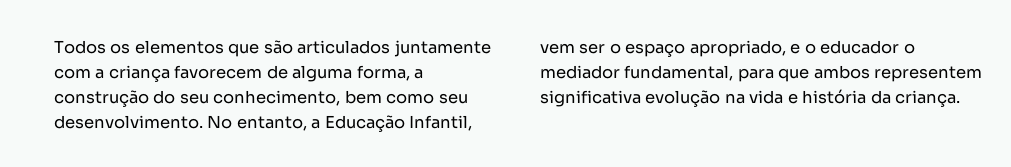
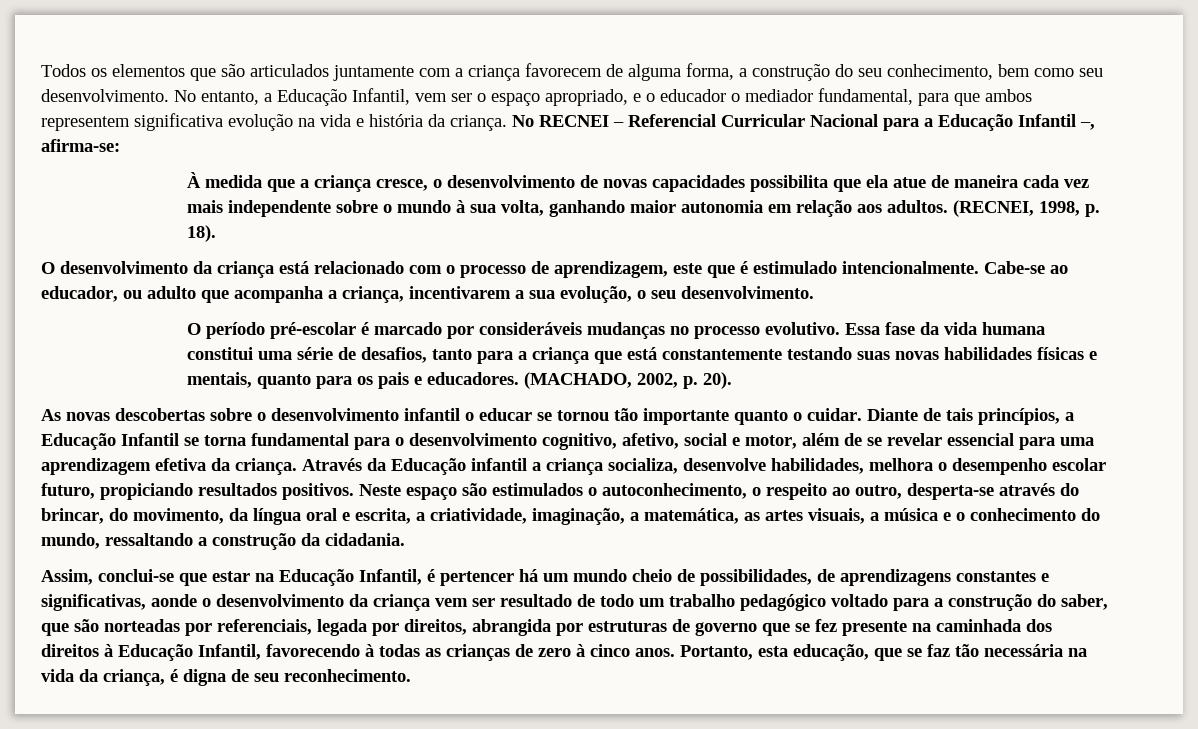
+ No RECNEI – Referencial Curricular Nacional para a Educação Infantil –, afirma-se:
+ À medida que a criança cresce, o desenvolvimento de novas capacidades possibilita que ela atue de maneira cada vez mais independente sobre o mundo à sua volta, ganhando maior autonomia em relação aos adultos. (RECNEI, 1998, p. 18).
+ O desenvolvimento da criança está relacionado com o processo de aprendizagem, este que é estimulado intencionalmente. Cabe-se ao educador, ou adulto que acompanha a criança, incentivarem a sua evolução, o seu desenvolvimento.
+ O período pré-escolar é marcado por consideráveis mudanças no processo evolutivo. Essa fase da vida humana constitui uma série de desafios, tanto para a criança que está constantemente testando suas novas habilidades físicas e mentais, quanto para os pais e educadores. (MACHADO, 2002, p. 20).
+ As novas descobertas sobre o desenvolvimento infantil o educar se tornou tão importante quanto o cuidar. Diante de tais princípios, a Educação Infantil se torna fundamental para o desenvolvimento cognitivo, afetivo, social e motor, além de se revelar essencial para uma aprendizagem efetiva da criança. Através da Educação infantil a criança socializa, desenvolve habilidades, melhora o desempenho escolar futuro, propiciando resultados positivos. Neste espaço são estimulados o autoconhecimento, o respeito ao outro, desperta-se através do brincar, do movimento, da língua oral e escrita, a criatividade, imaginação, a matemática, as artes visuais, a música e o conhecimento do mundo, ressaltando a construção da cidadania.
+ Assim, conclui-se que estar na Educação Infantil, é pertencer há um mundo cheio de possibilidades, de aprendizagens constantes e significativas, aonde o desenvolvimento da criança vem ser resultado de todo um trabalho pedagógico voltado para a construção do saber, que são norteadas por referenciais, legada por direitos, abrangida por estruturas de governo que se fez presente na caminhada dos direitos à Educação Infantil, favorecendo à todas as crianças de zero à cinco anos. Portanto, esta educação, que se faz tão necessária na vida da criança, é digna de seu reconhecimento.

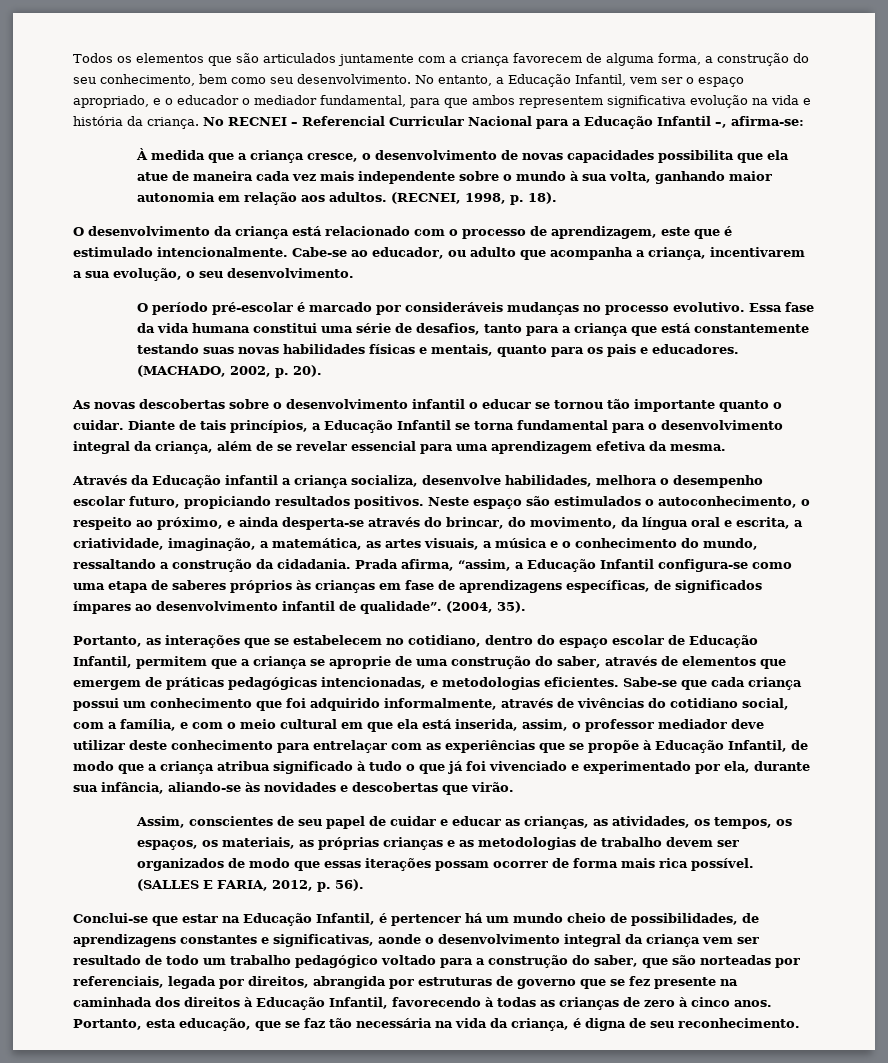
- Diante de tais princípios, a Educação Infantil se torna fundamental para o desenvolvimento cognitivo, afetivo, social e motor, além de se revelar essencial para uma aprendizagem efetiva da criança. Através da Educação infantil a criança socializa, desenvolve habilidades, melhora o desempenho escolar futuro, propiciando resultados positivos.
+ Diante de tais princípios, a Educação Infantil se torna fundamental para o desenvolvimento integral da criança, além de se revelar essencial para uma aprendizagem efetiva da mesma.
+ Através da Educação infantil a criança socializa, desenvolve habilidades, melhora o desempenho escolar futuro, propiciando resultados positivos.
- Neste espaço são estimulados o autoconhecimento, o respeito ao outro, desperta-se através do brincar, do movimento, da língua oral e escrita, a criatividade, imaginação, a matemática, as artes visuais, a música e o conhecimento do mundo, ressaltando a construção da cidadania.
- Assim, conclui-se que estar na Educação Infantil, é pertencer há um mundo cheio de possibilidades, de aprendizagens constantes e significativas, aonde o desenvolvimento da criança vem ser resultado de todo um trabalho pedagógico voltado para a construção do saber, que são norteadas por referenciais, legada por direitos, abrangida por estruturas de governo que se fez presente na caminhada dos direitos à Educação Infantil, favorecendo à todas as crianças de zero à cinco anos.
+ Neste espaço são estimulados o autoconhecimento, o respeito ao próximo, e ainda desperta-se através do brincar, do movimento, da língua oral e escrita, a criatividade, imaginação, a matemática, as artes visuais, a música e o conhecimento do mundo, ressaltando a construção da cidadania. Prada afirma, “assim, a Educação Infantil configura-se como uma etapa de saberes próprios às crianças em fase de aprendizagens específicas, de significados ímpares ao desenvolvimento infantil de qualidade”. (2004, 35).
+ Portanto, as interações que se estabelecem no cotidiano, dentro do espaço escolar de Educação Infantil, permitem que a criança se aproprie de uma construção do saber, através de elementos que emergem de práticas pedagógicas intencionadas, e metodologias eficientes. Sabe-se que cada criança possui um conhecimento que foi adquirido informalmente, através de vivências do cotidiano social, com a família, e com o meio cultural em que ela está inserida, assim, o professor mediador deve utilizar deste conhecimento para entrelaçar com as experiências que se propõe à Educação Infantil, de modo que a criança atribua significado à tudo o que já foi vivenciado e experimentado por ela, durante sua infância, aliando-se às novidades e descobertas que virão.
+ Assim, conscientes de seu papel de cuidar e educar as crianças, as atividades, os tempos, os espaços, os materiais, as próprias crianças e as metodologias de trabalho devem ser organizados de modo que essas iterações possam ocorrer de forma mais rica possível. (SALLES E FARIA, 2012, p. 56).
+ Conclui-se que estar na Educação Infantil, é pertencer há um mundo cheio de possibilidades, de aprendizagens constantes e significativas, aonde o desenvolvimento integral da criança vem ser resultado de todo um trabalho pedagógico voltado para a construção do saber, que são norteadas por referenciais, legada por direitos, abrangida por estruturas de governo que se fez presente na caminhada dos direitos à Educação Infantil, favorecendo à todas as crianças de zero à cinco anos.

